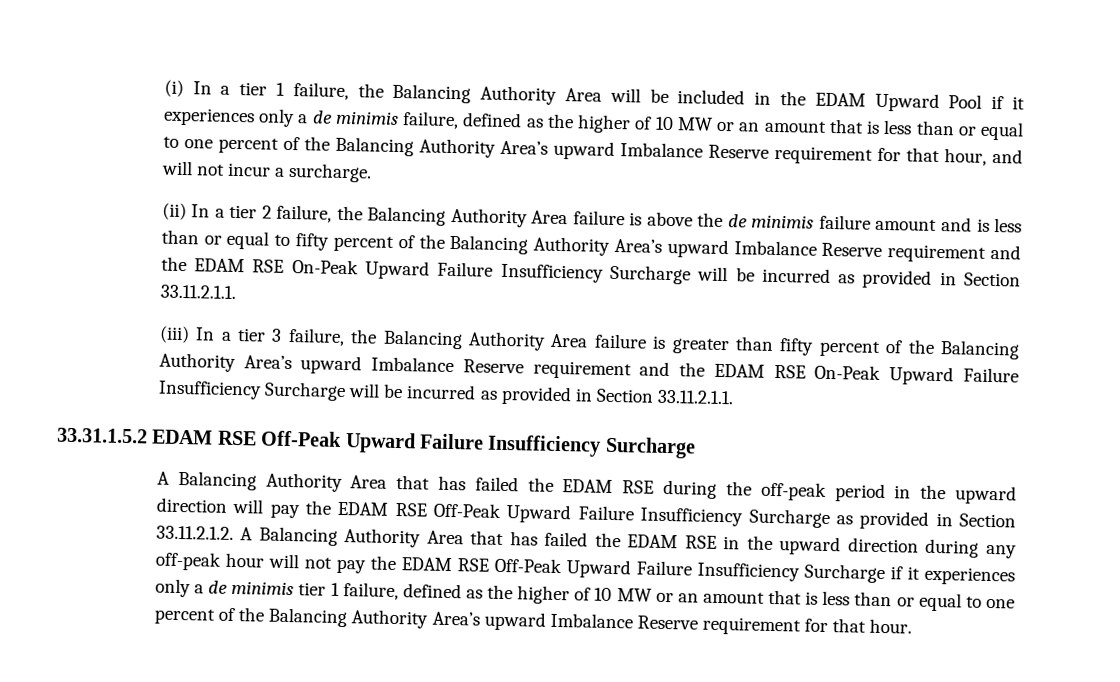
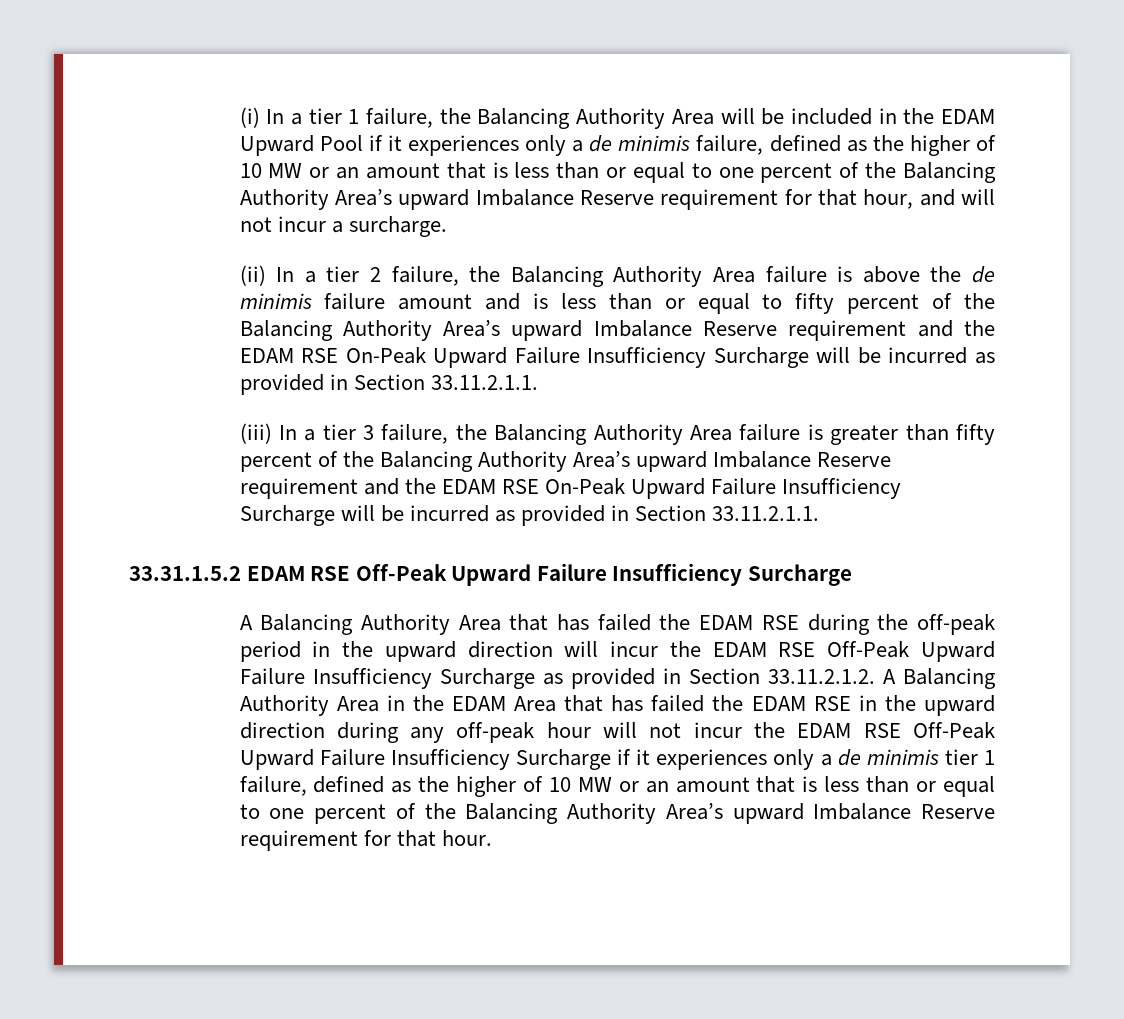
- A Balancing Authority Area that has failed the EDAM RSE during the off-peak period in the upward direction will pay the EDAM RSE Off-Peak Upward Failure Insufficiency Surcharge as provided in Section 33.11.2.1.2. A Balancing Authority Area that has failed the EDAM RSE in the upward direction during any off-peak hour will not pay the EDAM RSE Off-Peak Upward Failure Insufficiency Surcharge if it experiences only a de minimis tier 1 failure, defined as the higher of 10 MW or an amount that is less than or equal to one percent of the Balancing Authority Area’s upward Imbalance Reserve requirement for that hour.
+ A Balancing Authority Area that has failed the EDAM RSE during the off-peak period in the upward direction will incur the EDAM RSE Off-Peak Upward Failure Insufficiency Surcharge as provided in Section 33.11.2.1.2. A Balancing Authority Area in the EDAM Area that has failed the EDAM RSE in the upward direction during any off-peak hour will not incur the EDAM RSE Off-Peak Upward Failure Insufficiency Surcharge if it experiences only a de minimis tier 1 failure, defined as the higher of 10 MW or an amount that is less than or equal to one percent of the Balancing Authority Area’s upward Imbalance Reserve requirement for that hour.

